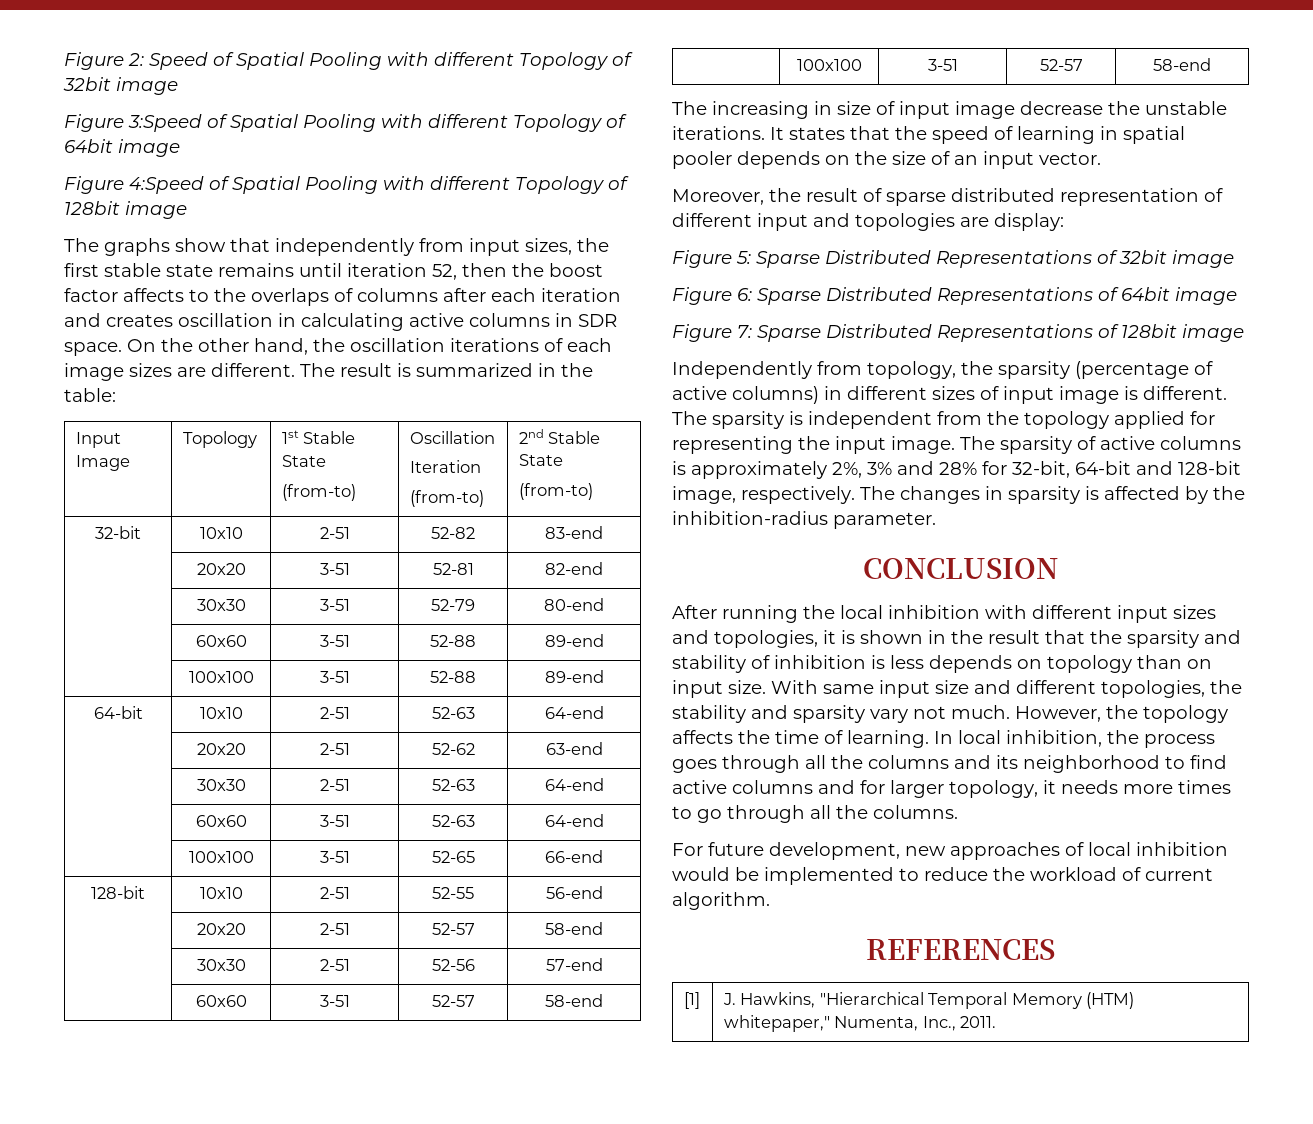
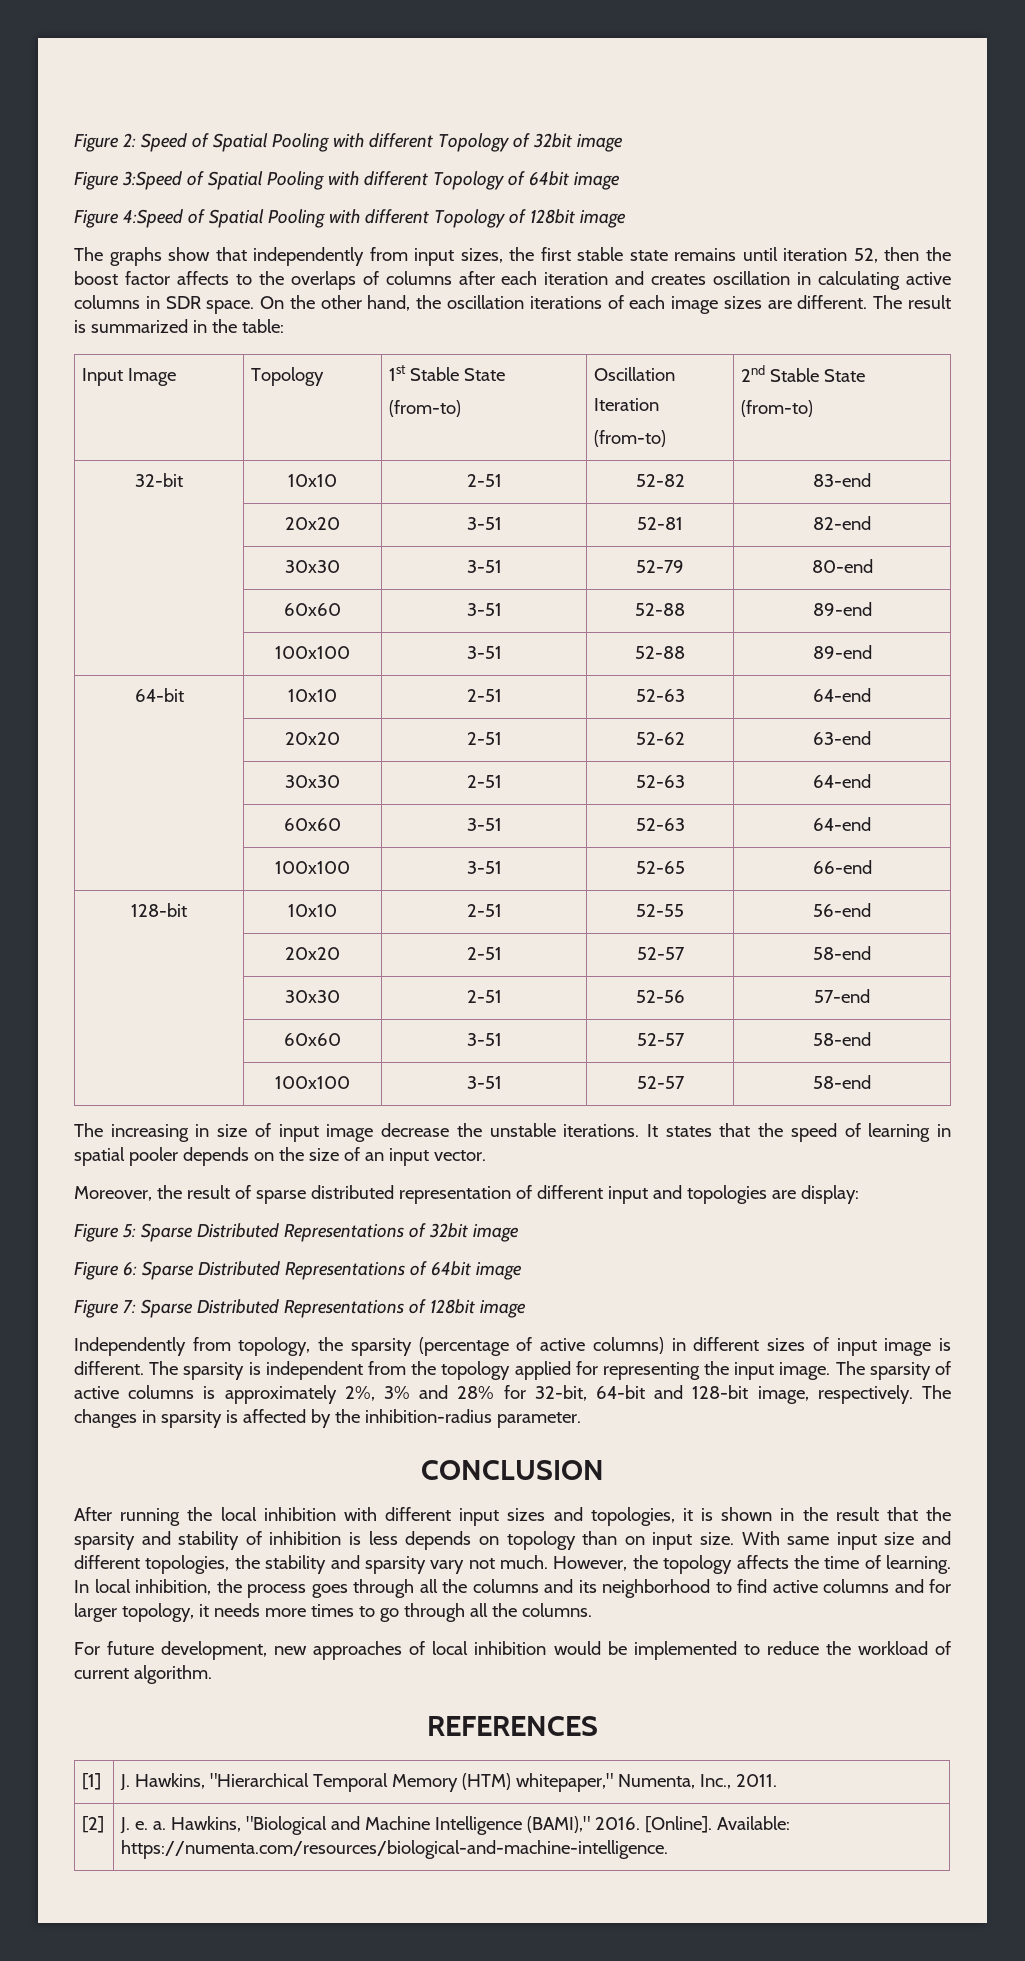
+ [2] | J. e. a. Hawkins, "Biological and Machine Intelligence (BAMI)," 2016. [Online]. Available: https://numenta.com/resources/biological-and-machine-intelligence.

